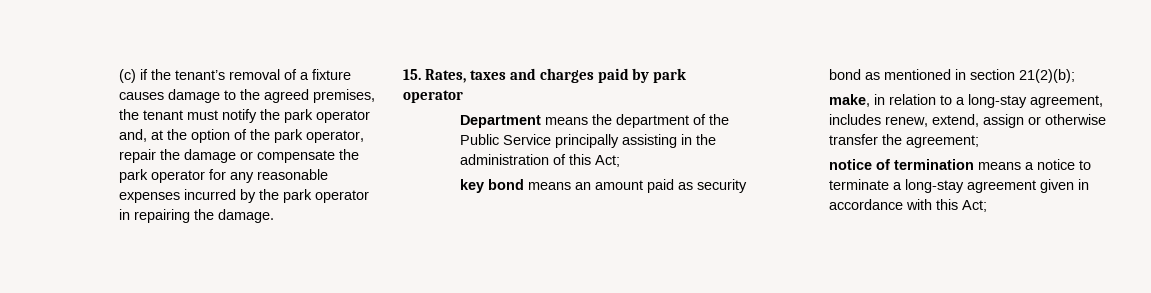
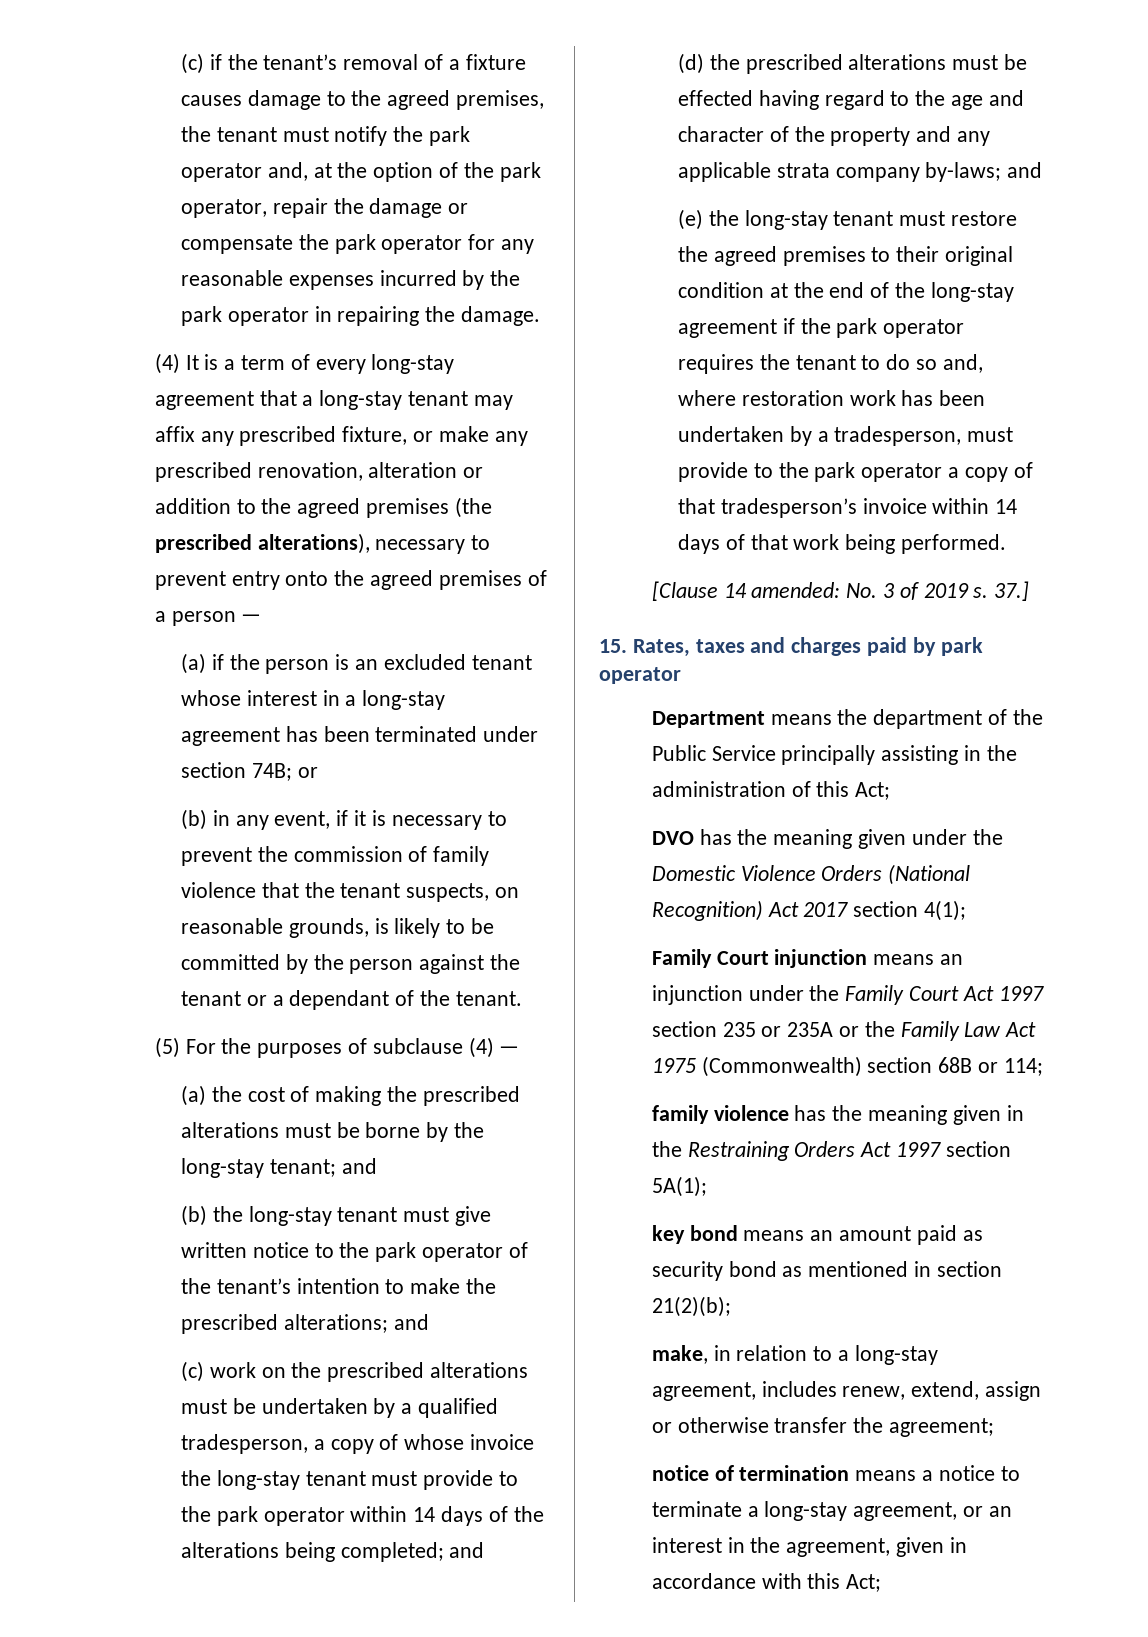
+ (4) It is a term of every long-stay agreement that a long-stay tenant may affix any prescribed fixture, or make any prescribed renovation, alteration or addition to the agreed premises (the prescribed alterations), necessary to prevent entry onto the agreed premises of a person —
+ (a) if the person is an excluded tenant whose interest in a long-stay agreement has been terminated under section 74B; or
+ (b) in any event, if it is necessary to prevent the commission of family violence that the tenant suspects, on reasonable grounds, is likely to be committed by the person against the tenant or a dependant of the tenant.
+ (5) For the purposes of subclause (4) —
+ (a) the cost of making the prescribed alterations must be borne by the long-stay tenant; and
+ (b) the long-stay tenant must give written notice to the park operator of the tenant’s intention to make the prescribed alterations; and
+ (c) work on the prescribed alterations must be undertaken by a qualified tradesperson, a copy of whose invoice the long-stay tenant must provide to the park operator within 14 days of the alterations being completed; and
+ (d) the prescribed alterations must be effected having regard to the age and character of the property and any applicable strata company by-laws; and
+ (e) the long-stay tenant must restore the agreed premises to their original condition at the end of the long-stay agreement if the park operator requires the tenant to do so and, where restoration work has been undertaken by a tradesperson, must provide to the park operator a copy of that tradesperson’s invoice within 14 days of that work being performed.
+ [Clause 14 amended: No. 3 of 2019 s. 37.]
+ DVO has the meaning given under the Domestic Violence Orders (National Recognition) Act 2017 section 4(1);
+ Family Court injunction means an injunction under the Family Court Act 1997 section 235 or 235A or the Family Law Act 1975 (Commonwealth) section 68B or 114;
+ family violence has the meaning given in the Restraining Orders Act 1997 section 5A(1);
- notice of termination means a notice to terminate a long-stay agreement given in accordance with this Act;
+ notice of termination means a notice to terminate a long-stay agreement, or an interest in the agreement, given in accordance with this Act;

